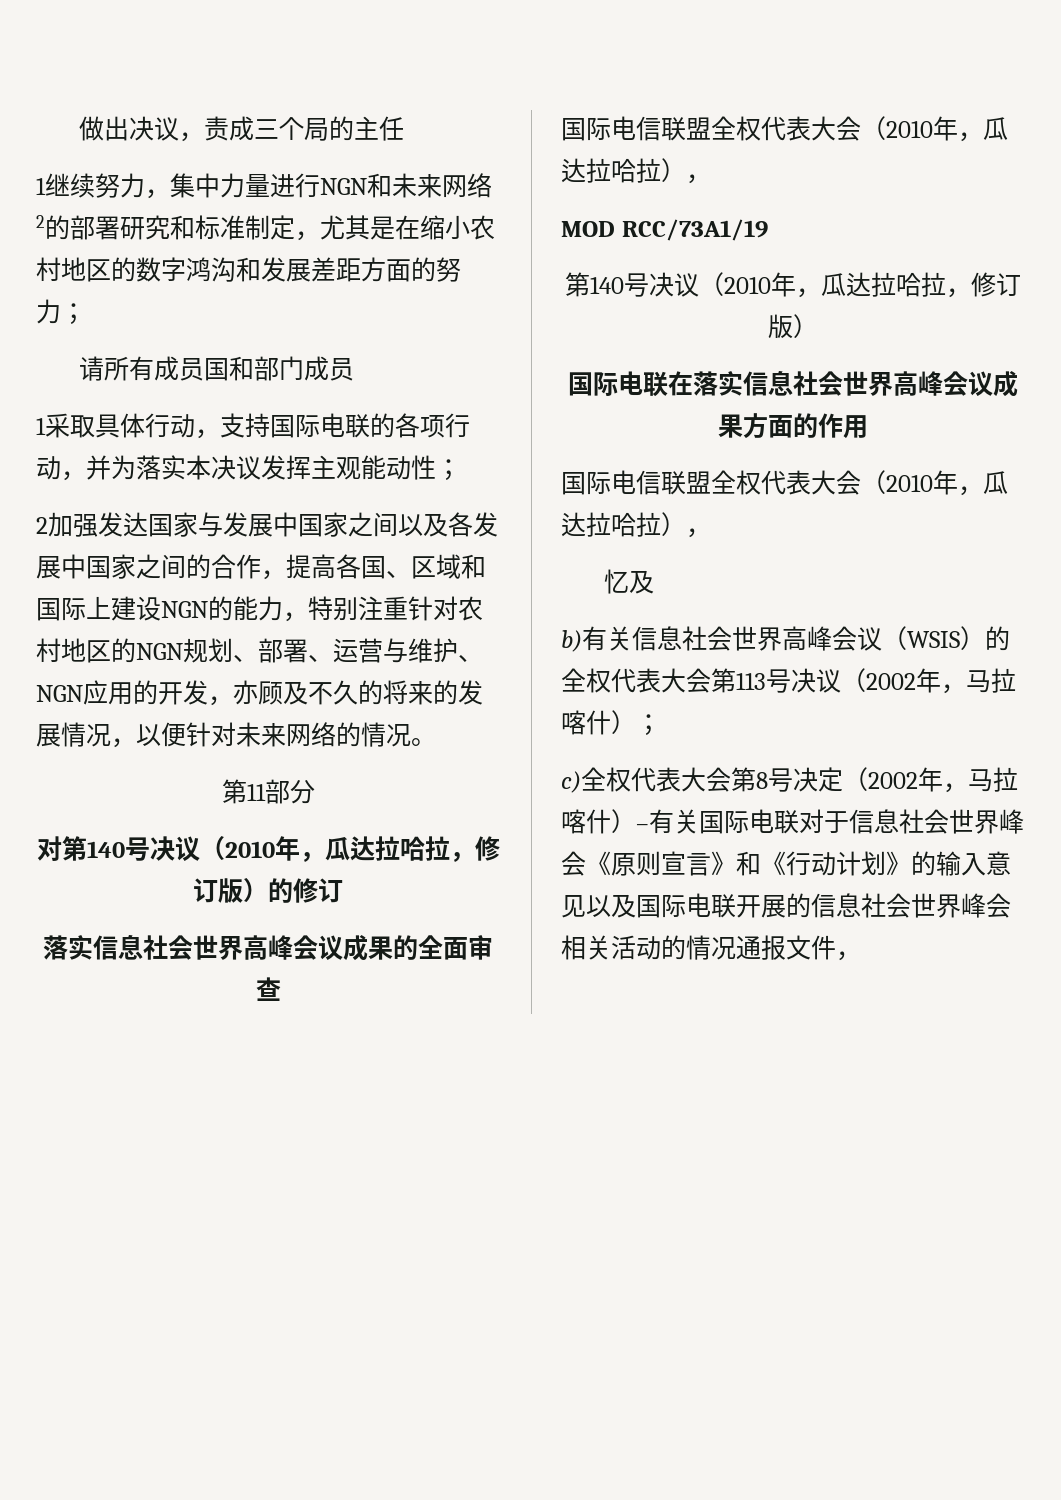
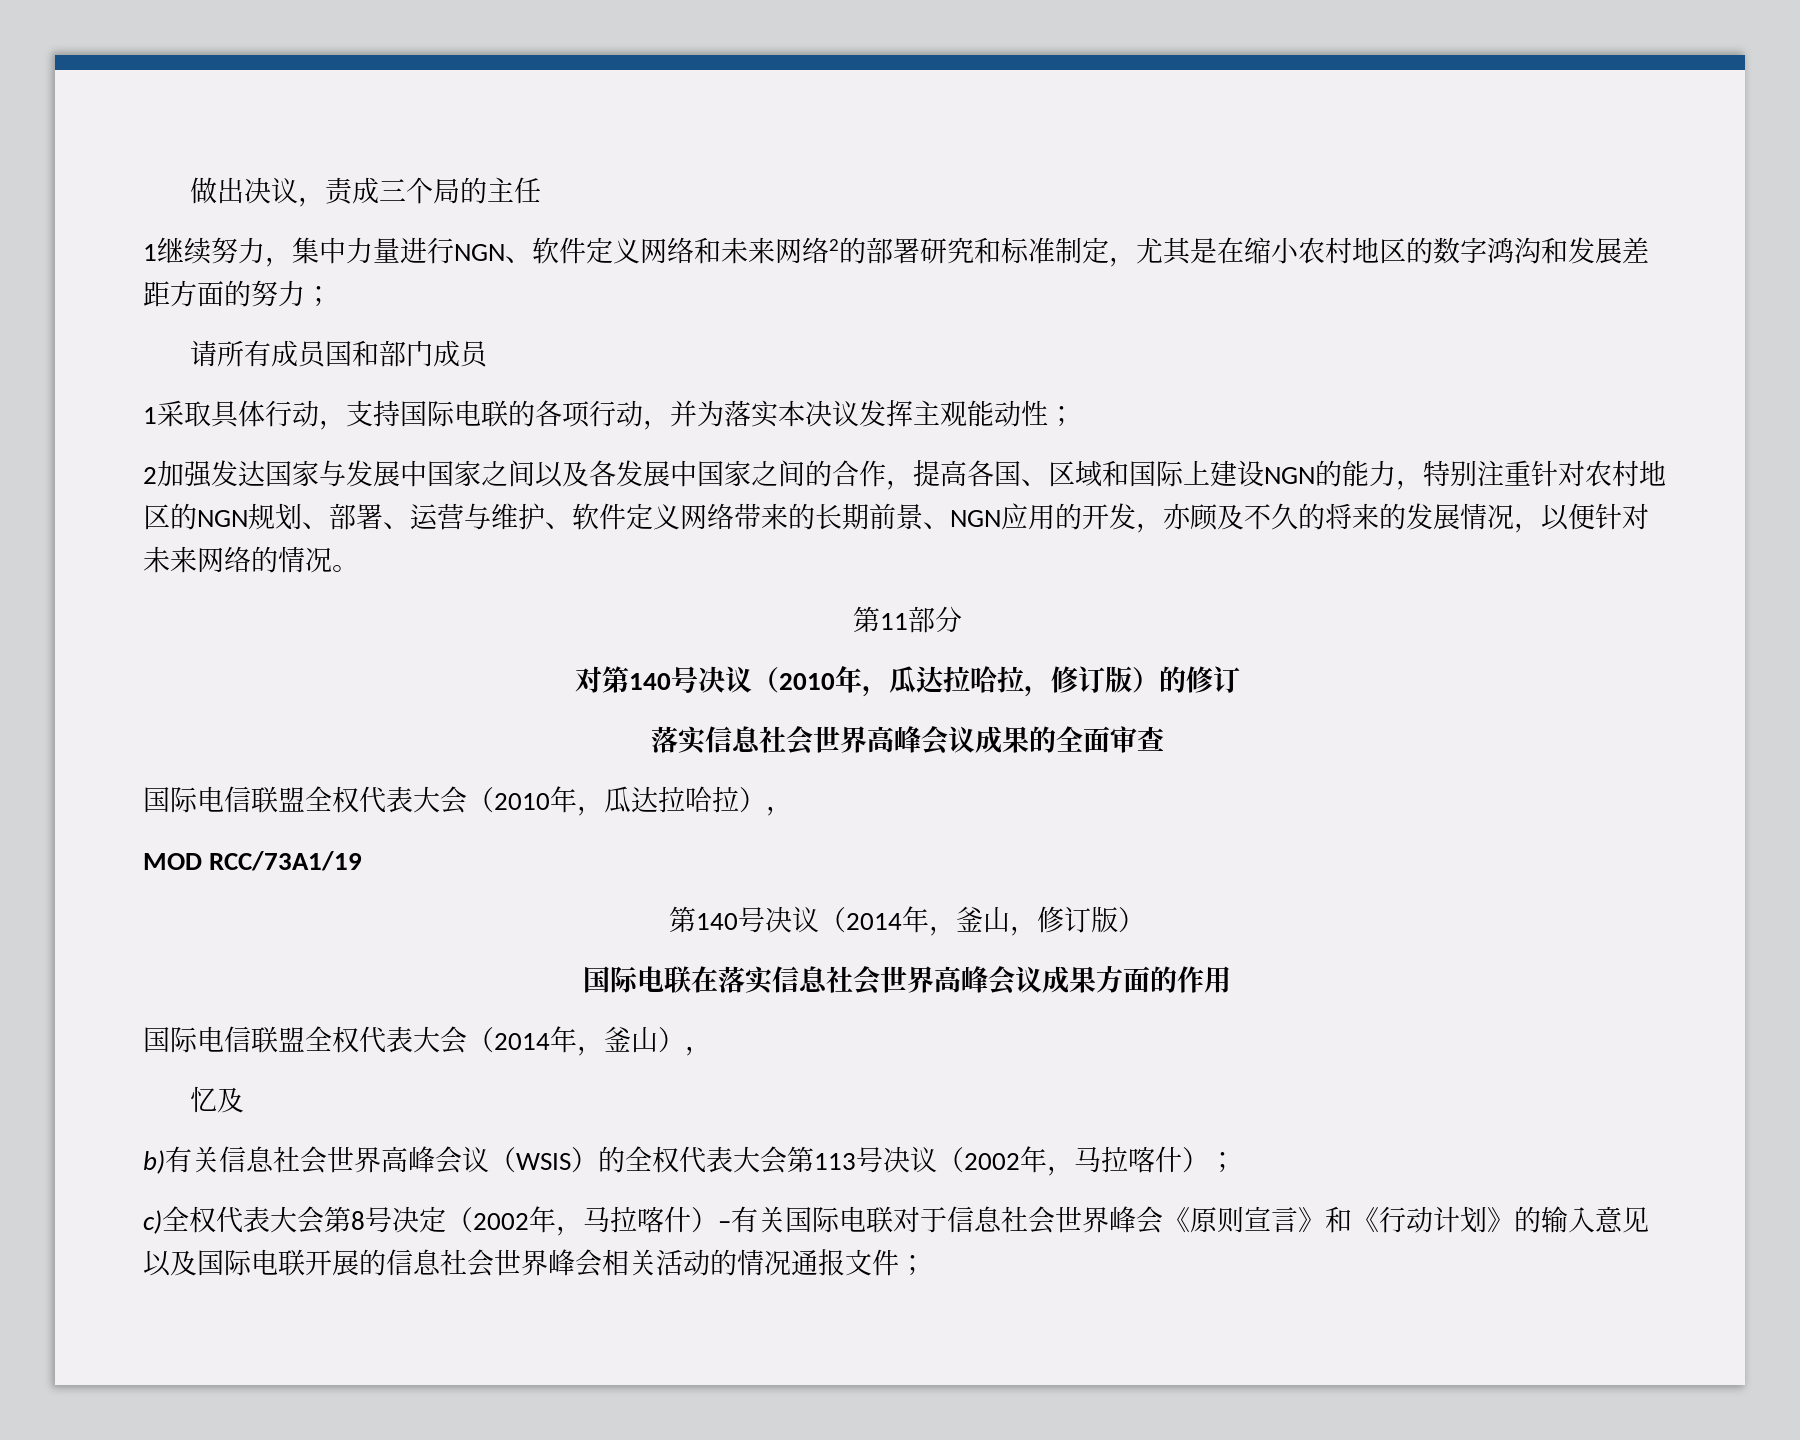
- 1继续努力，集中力量进行NGN和未来网络2的部署研究和标准制定，尤其是在缩小农村地区的数字鸿沟和发展差距方面的努力；
+ 1继续努力，集中力量进行NGN、软件定义网络和未来网络2的部署研究和标准制定，尤其是在缩小农村地区的数字鸿沟和发展差距方面的努力；
- 2加强发达国家与发展中国家之间以及各发展中国家之间的合作，提高各国、区域和国际上建设NGN的能力，特别注重针对农村地区的NGN规划、部署、运营与维护、NGN应用的开发，亦顾及不久的将来的发展情况，以便针对未来网络的情况。
+ 2加强发达国家与发展中国家之间以及各发展中国家之间的合作，提高各国、区域和国际上建设NGN的能力，特别注重针对农村地区的NGN规划、部署、运营与维护、软件定义网络带来的长期前景、NGN应用的开发，亦顾及不久的将来的发展情况，以便针对未来网络的情况。
  MOD RCC/73A1/19
- 第140号决议（2010年，瓜达拉哈拉，修订版）
+ 第140号决议（2014年，釜山，修订版）
  国际电联在落实信息社会世界高峰会议成果方面的作用
- 国际电信联盟全权代表大会（2010年，瓜达拉哈拉），
+ 国际电信联盟全权代表大会（2014年，釜山），
- c)全权代表大会第8号决定（2002年，马拉喀什）–有关国际电联对于信息社会世界峰会《原则宣言》和《行动计划》的输入意见以及国际电联开展的信息社会世界峰会相关活动的情况通报文件，
+ c)全权代表大会第8号决定（2002年，马拉喀什）–有关国际电联对于信息社会世界峰会《原则宣言》和《行动计划》的输入意见以及国际电联开展的信息社会世界峰会相关活动的情况通报文件；

